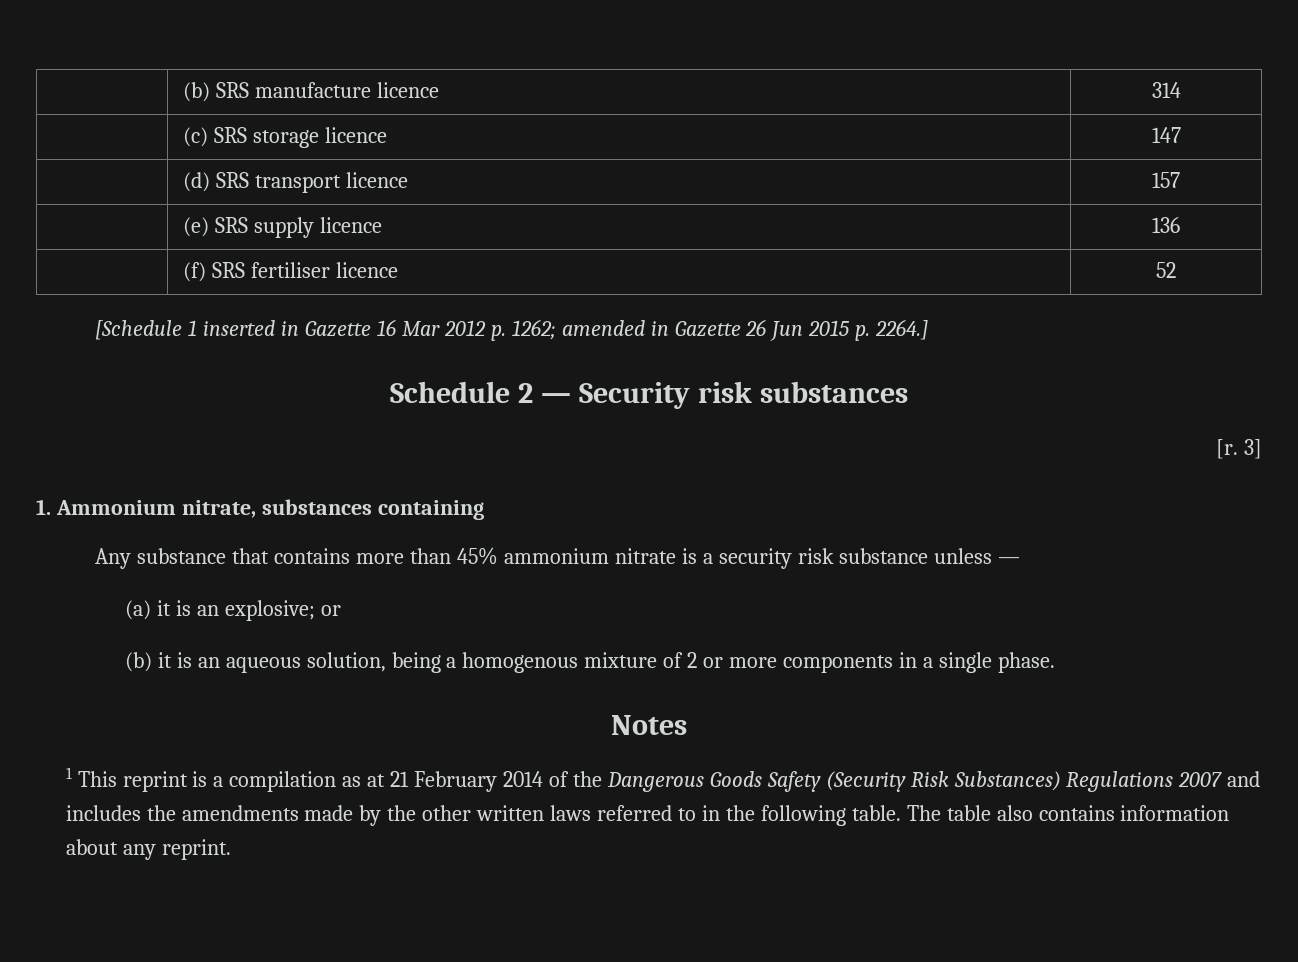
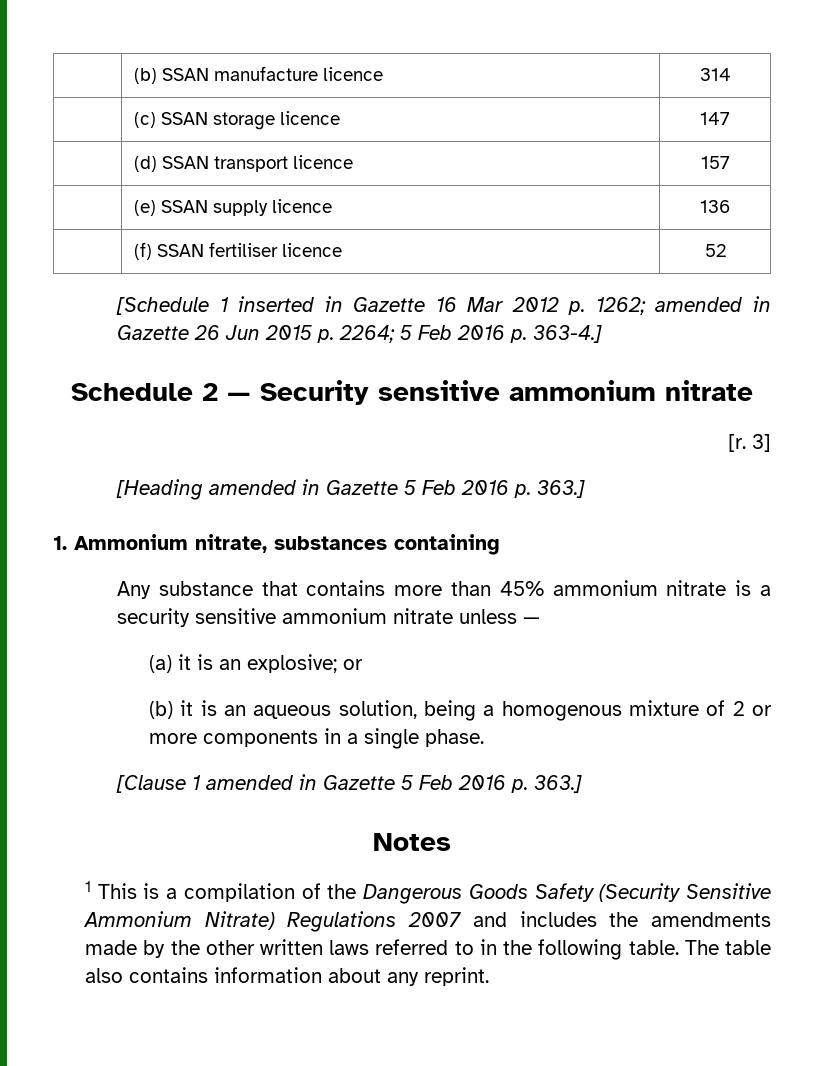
- | (b) SRS manufacture licence | 314
+ | (b) SSAN manufacture licence | 314
- | (c) SRS storage licence | 147
+ | (c) SSAN storage licence | 147
- | (d) SRS transport licence | 157
+ | (d) SSAN transport licence | 157
- | (e) SRS supply licence | 136
+ | (e) SSAN supply licence | 136
- | (f) SRS fertiliser licence | 52
+ | (f) SSAN fertiliser licence | 52
- [Schedule 1 inserted in Gazette 16 Mar 2012 p. 1262; amended in Gazette 26 Jun 2015 p. 2264.]
+ [Schedule 1 inserted in Gazette 16 Mar 2012 p. 1262; amended in Gazette 26 Jun 2015 p. 2264; 5 Feb 2016 p. 363-4.]
- Schedule 2 — Security risk substances
+ Schedule 2 — Security sensitive ammonium nitrate
+ [Heading amended in Gazette 5 Feb 2016 p. 363.]
- Any substance that contains more than 45% ammonium nitrate is a security risk substance unless —
+ Any substance that contains more than 45% ammonium nitrate is a security sensitive ammonium nitrate unless —
+ [Clause 1 amended in Gazette 5 Feb 2016 p. 363.]
- 1 This reprint is a compilation as at 21 February 2014 of the Dangerous Goods Safety (Security Risk Substances) Regulations 2007 and includes the amendments made by the other written laws referred to in the following table.
+ 1 This is a compilation of the Dangerous Goods Safety (Security Sensitive Ammonium Nitrate) Regulations 2007 and includes the amendments made by the other written laws referred to in the following table.

